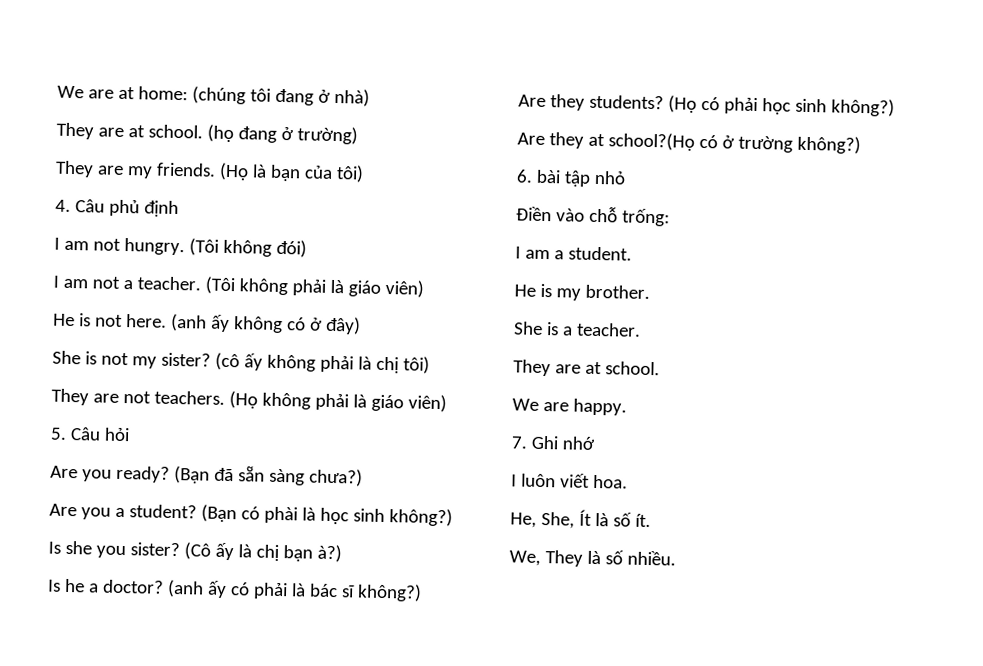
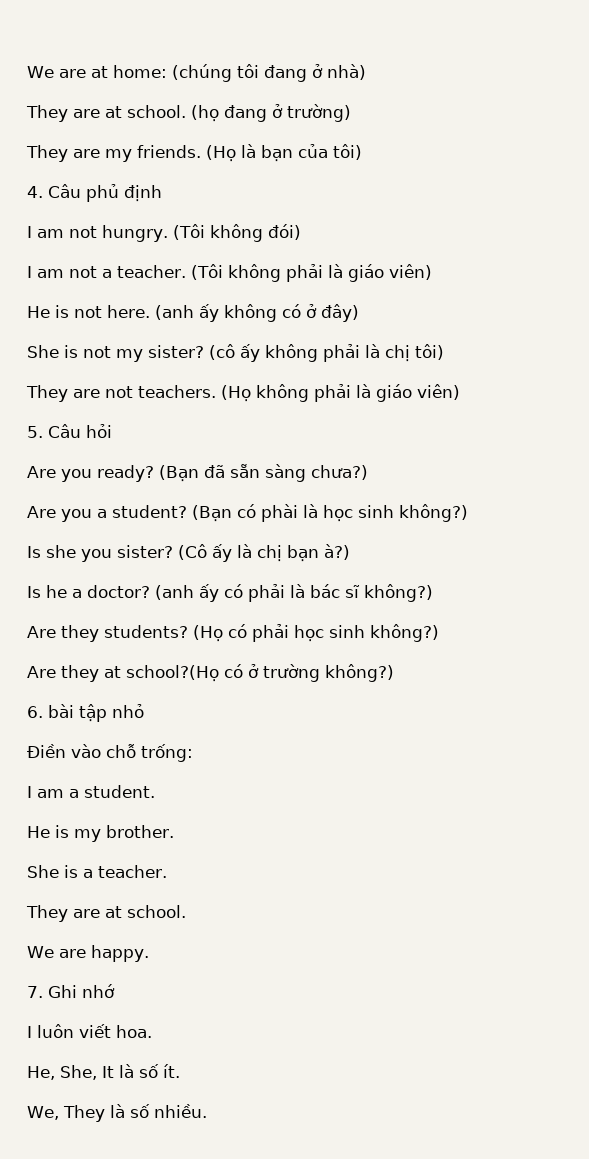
- He, She, Ít là số ít.
+ He, She, It là số ít.

